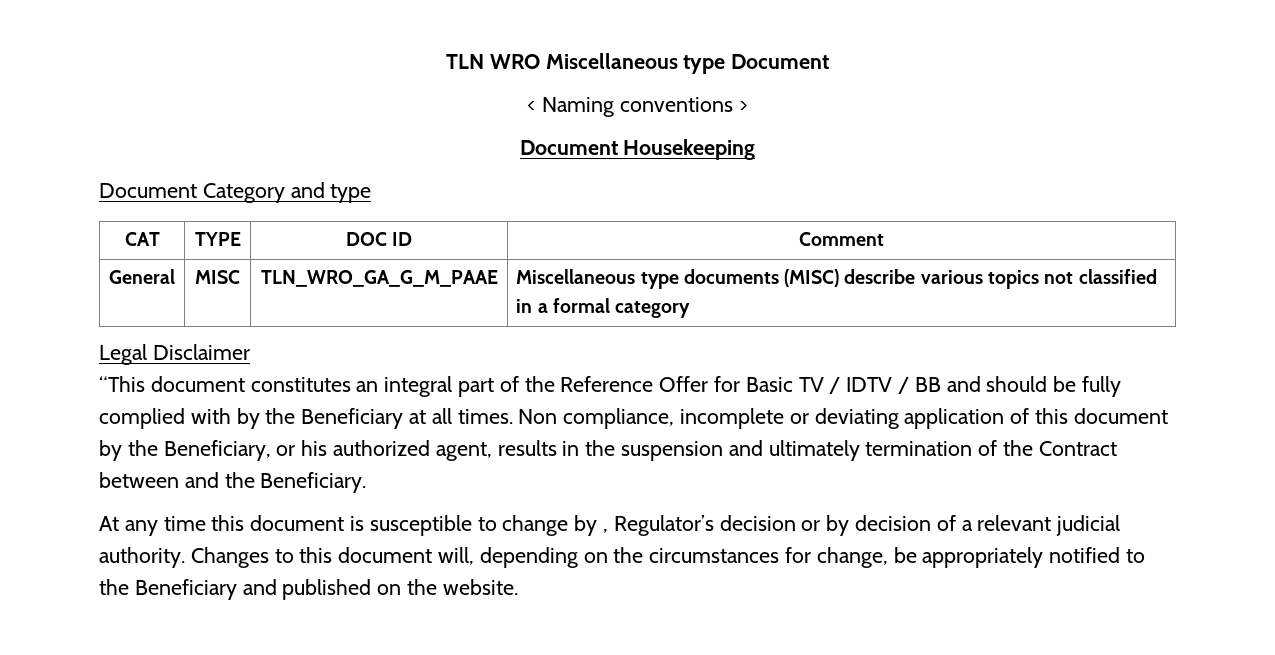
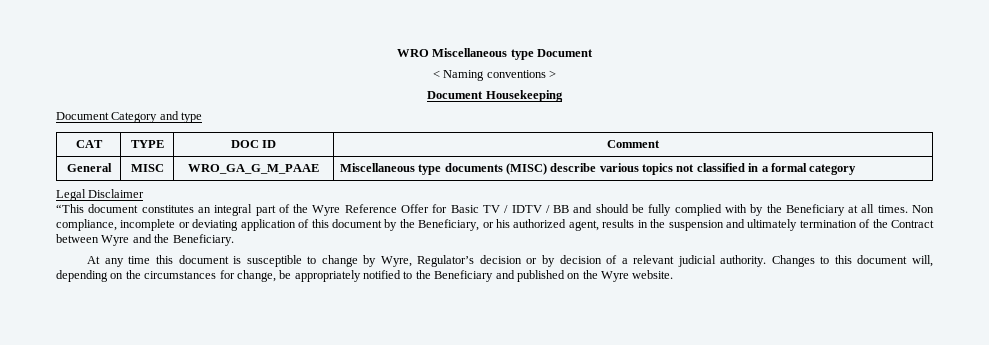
- TLN WRO Miscellaneous type Document
+ WRO Miscellaneous type Document
- General | MISC | TLN_WRO_GA_G_M_PAAE | Miscellaneous type documents (MISC) describe various topics not classified in a formal category
+ General | MISC | WRO_GA_G_M_PAAE | Miscellaneous type documents (MISC) describe various topics not classified in a formal category
- “This document constitutes an integral part of the Reference Offer for Basic TV / IDTV / BB and should be fully complied with by the Beneficiary at all times.
+ “This document constitutes an integral part of the Wyre Reference Offer for Basic TV / IDTV / BB and should be fully complied with by the Beneficiary at all times.
- Non compliance, incomplete or deviating application of this document by the Beneficiary, or his authorized agent, results in the suspension and ultimately termination of the Contract between and the Beneficiary.
+ Non compliance, incomplete or deviating application of this document by the Beneficiary, or his authorized agent, results in the suspension and ultimately termination of the Contract between Wyre and the Beneficiary.
- At any time this document is susceptible to change by , Regulator’s decision or by decision of a relevant judicial authority.
+ At any time this document is susceptible to change by Wyre, Regulator’s decision or by decision of a relevant judicial authority.
- Changes to this document will, depending on the circumstances for change, be appropriately notified to the Beneficiary and published on the website.
+ Changes to this document will, depending on the circumstances for change, be appropriately notified to the Beneficiary and published on the Wyre website.

